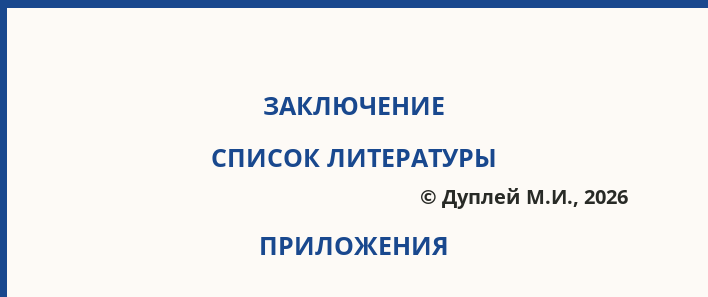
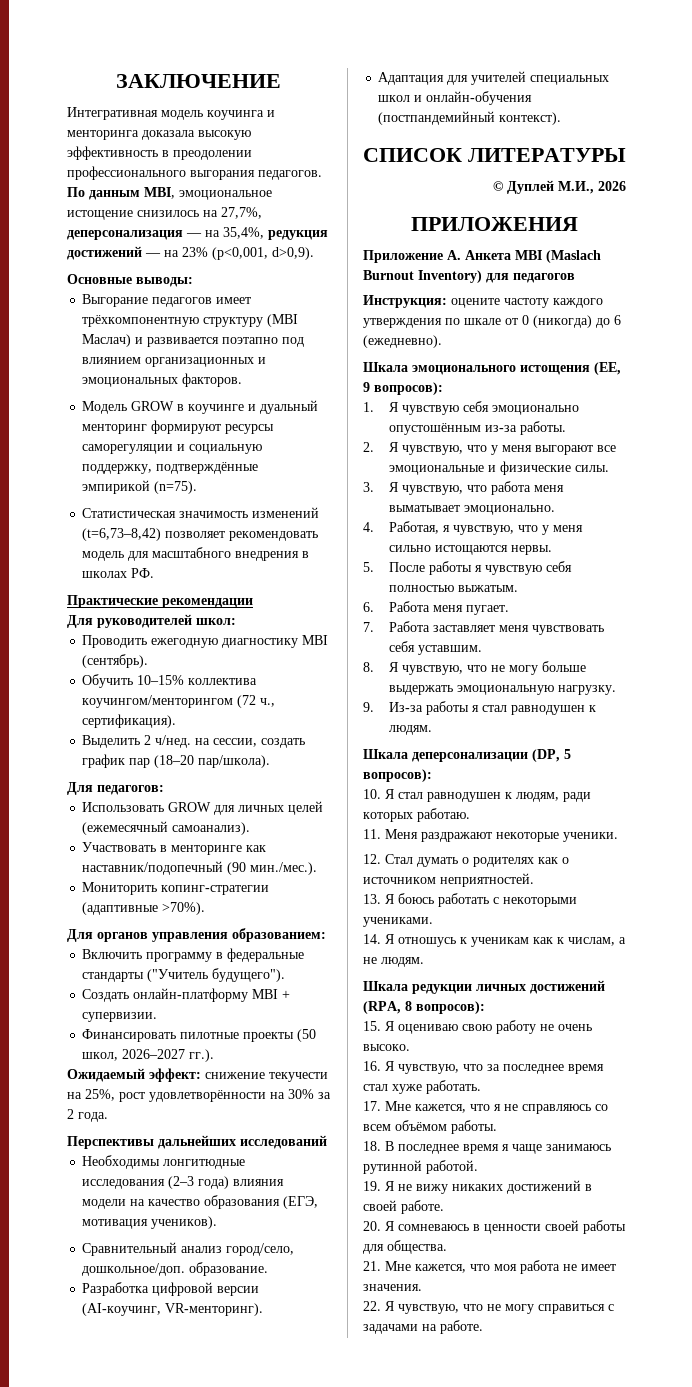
+ Интегративная модель коучинга и менторинга доказала высокую эффективность в преодолении профессионального выгорания педагогов. По данным MBI, эмоциональное истощение снизилось на 27,7%, деперсонализация — на 35,4%, редукция достижений — на 23% (p<0,001, d>0,9).
+ Основные выводы:
+ Выгорание педагогов имеет трёхкомпонентную структуру (MBI Маслач) и развивается поэтапно под влиянием организационных и эмоциональных факторов.
+ Модель GROW в коучинге и дуальный менторинг формируют ресурсы саморегуляции и социальную поддержку, подтверждённые эмпирикой (n=75).
+ Статистическая значимость изменений (t=6,73–8,42) позволяет рекомендовать модель для масштабного внедрения в школах РФ.
+ Практические рекомендации
+ Для руководителей школ:
+ Проводить ежегодную диагностику MBI (сентябрь).
+ Обучить 10–15% коллектива коучингом/менторингом (72 ч., сертификация).
+ Выделить 2 ч/нед. на сессии, создать график пар (18–20 пар/школа).
+ Для педагогов:
+ Использовать GROW для личных целей (ежемесячный самоанализ).
+ Участвовать в менторинге как наставник/подопечный (90 мин./мес.).
+ Мониторить копинг-стратегии (адаптивные >70%).
+ Для органов управления образованием:
+ Включить программу в федеральные стандарты ("Учитель будущего").
+ Создать онлайн-платформу MBI + супервизии.
+ Финансировать пилотные проекты (50 школ, 2026–2027 гг.).
+ Ожидаемый эффект: снижение текучести на 25%, рост удовлетворённости на 30% за 2 года.
+ Перспективы дальнейших исследований
+ Необходимы лонгитюдные исследования (2–3 года) влияния модели на качество образования (ЕГЭ, мотивация учеников).
+ Сравнительный анализ город/село, дошкольное/доп. образование.
+ Разработка цифровой версии (AI-коучинг, VR-менторинг).
+ Адаптация для учителей специальных школ и онлайн-обучения (постпандемийный контекст).
+ Приложение А. Анкета MBI (Maslach Burnout Inventory) для педагогов
+ Инструкция: оцените частоту каждого утверждения по шкале от 0 (никогда) до 6 (ежедневно).
+ Шкала эмоционального истощения (EE, 9 вопросов):
+ 1. Я чувствую себя эмоционально опустошённым из-за работы.
+ 2. Я чувствую, что у меня выгорают все эмоциональные и физические силы.
+ 3. Я чувствую, что работа меня выматывает эмоционально.
+ 4. Работая, я чувствую, что у меня сильно истощаются нервы.
+ 5. После работы я чувствую себя полностью выжатым.
+ 6. Работа меня пугает.
+ 7. Работа заставляет меня чувствовать себя уставшим.
+ 8. Я чувствую, что не могу больше выдержать эмоциональную нагрузку.
+ 9. Из-за работы я стал равнодушен к людям.
+ Шкала деперсонализации (DP, 5 вопросов):
+ 10. Я стал равнодушен к людям, ради которых работаю.
+ 11. Меня раздражают некоторые ученики.
+ 12. Стал думать о родителях как о источником неприятностей.
+ 13. Я боюсь работать с некоторыми учениками.
+ 14. Я отношусь к ученикам как к числам, а не людям.
+ Шкала редукции личных достижений (RPA, 8 вопросов):
+ 15. Я оцениваю свою работу не очень высоко.
+ 16. Я чувствую, что за последнее время стал хуже работать.
+ 17. Мне кажется, что я не справляюсь со всем объёмом работы.
+ 18. В последнее время я чаще занимаюсь рутинной работой.
+ 19. Я не вижу никаких достижений в своей работе.
+ 20. Я сомневаюсь в ценности своей работы для общества.
+ 21. Мне кажется, что моя работа не имеет значения.
+ 22. Я чувствую, что не могу справиться с задачами на работе.

